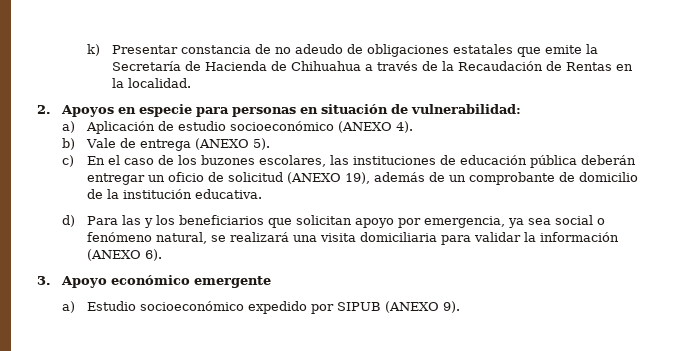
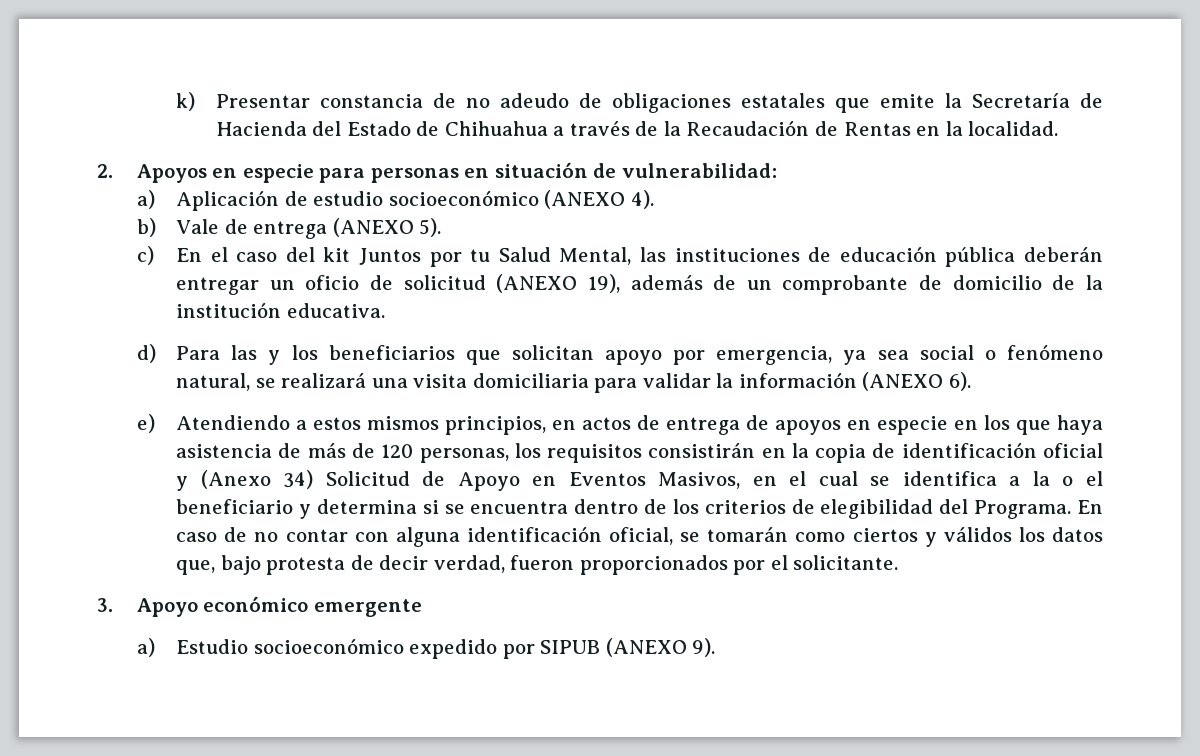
- k) Presentar constancia de no adeudo de obligaciones estatales que emite la Secretaría de Hacienda de Chihuahua a través de la Recaudación de Rentas en la localidad.
+ k) Presentar constancia de no adeudo de obligaciones estatales que emite la Secretaría de Hacienda del Estado de Chihuahua a través de la Recaudación de Rentas en la localidad.
- c) En el caso de los buzones escolares, las instituciones de educación pública deberán entregar un oficio de solicitud (ANEXO 19), además de un comprobante de domicilio de la institución educativa.
+ c) En el caso del kit Juntos por tu Salud Mental, las instituciones de educación pública deberán entregar un oficio de solicitud (ANEXO 19), además de un comprobante de domicilio de la institución educativa.
+ e) Atendiendo a estos mismos principios, en actos de entrega de apoyos en especie en los que haya asistencia de más de 120 personas, los requisitos consistirán en la copia de identificación oficial y (Anexo 34) Solicitud de Apoyo en Eventos Masivos, en el cual se identifica a la o el beneficiario y determina si se encuentra dentro de los criterios de elegibilidad del Programa. En caso de no contar con alguna identificación oficial, se tomarán como ciertos y válidos los datos que, bajo protesta de decir verdad, fueron proporcionados por el solicitante.

